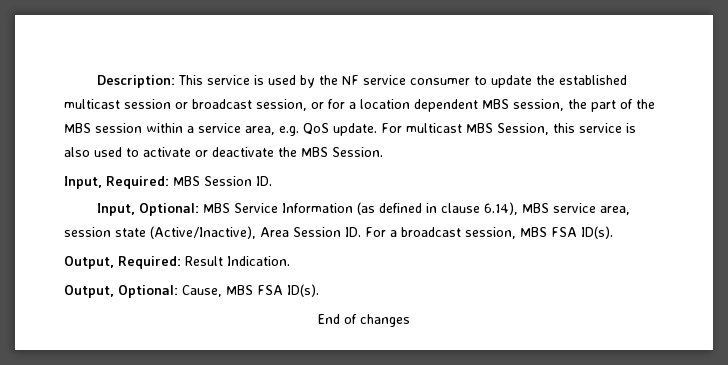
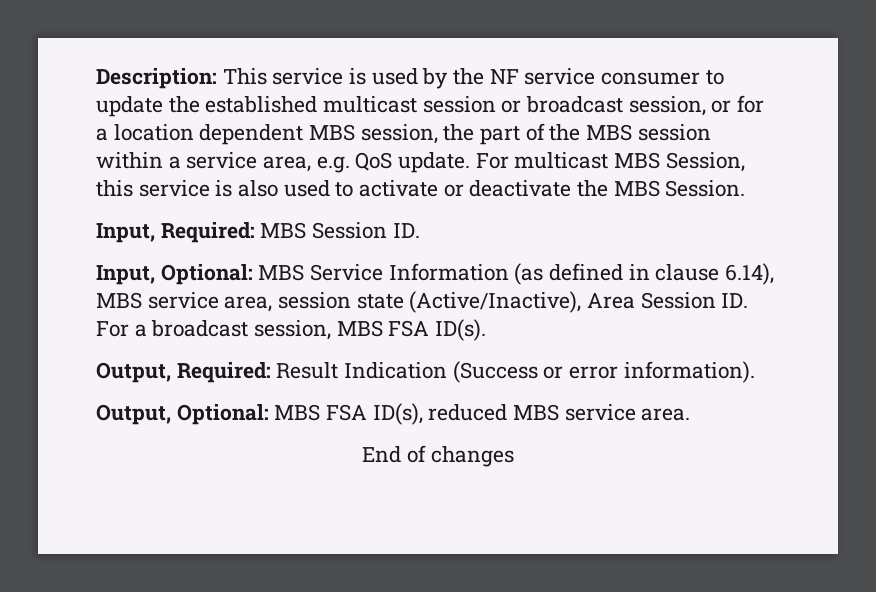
- Output, Required: Result Indication.
+ Output, Required: Result Indication (Success or error information).
- Output, Optional: Cause, MBS FSA ID(s).
+ Output, Optional: MBS FSA ID(s), reduced MBS service area.

